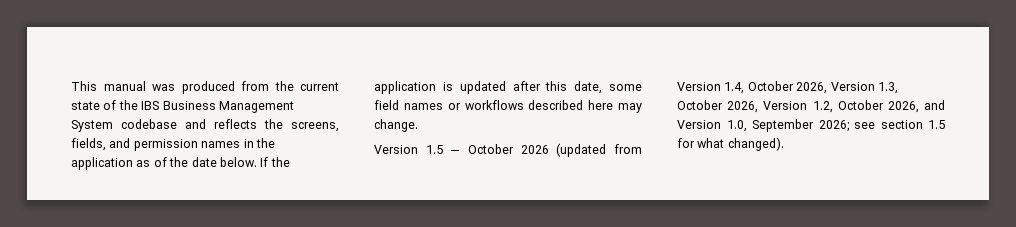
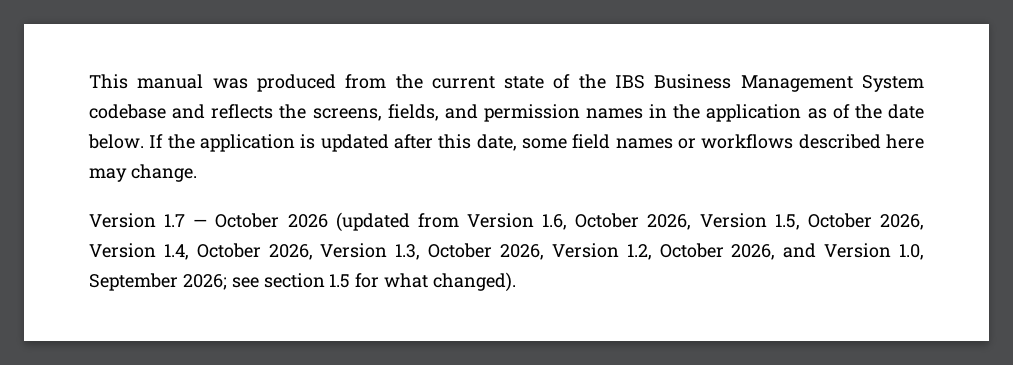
- Version 1.5 — October 2026 (updated from Version 1.4, October 2026, Version 1.3, October 2026, Version 1.2, October 2026, and Version 1.0, September 2026; see section 1.5 for what changed).
+ Version 1.7 — October 2026 (updated from Version 1.6, October 2026, Version 1.5, October 2026, Version 1.4, October 2026, Version 1.3, October 2026, Version 1.2, October 2026, and Version 1.0, September 2026; see section 1.5 for what changed).

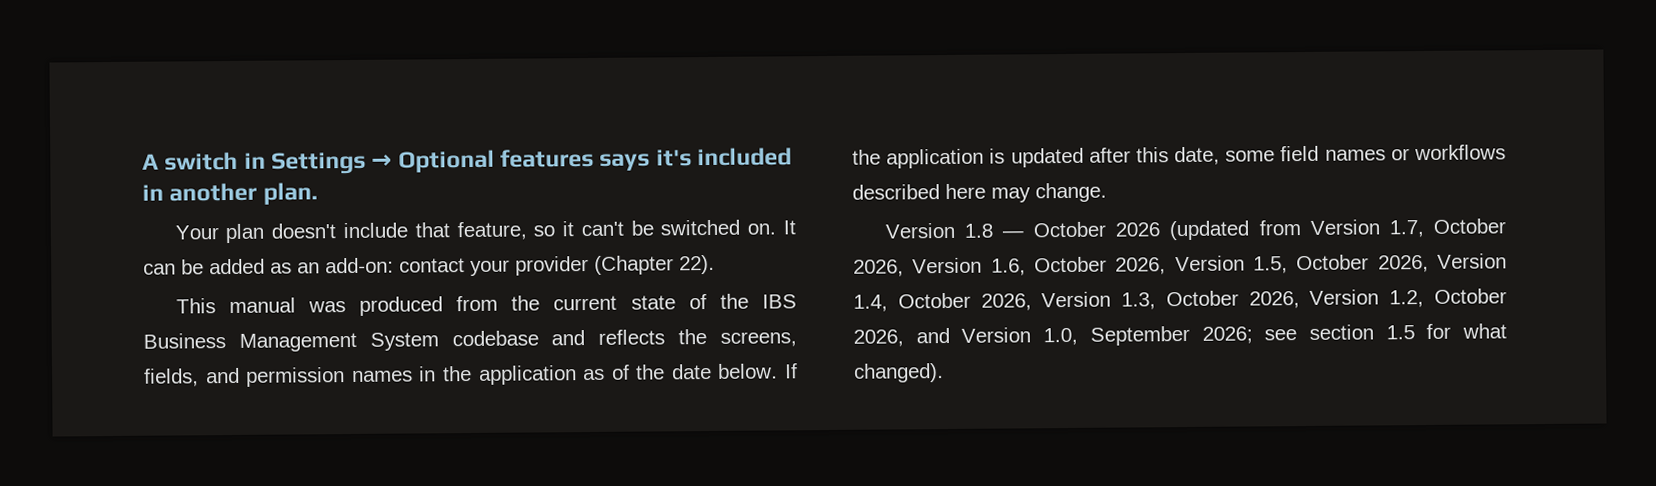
+ A switch in Settings → Optional features says it's included in another plan.
+ Your plan doesn't include that feature, so it can't be switched on. It can be added as an add-on: contact your provider (Chapter 22).
- Version 1.7 — October 2026 (updated from Version 1.6, October 2026, Version 1.5, October 2026, Version 1.4, October 2026, Version 1.3, October 2026, Version 1.2, October 2026, and Version 1.0, September 2026; see section 1.5 for what changed).
+ Version 1.8 — October 2026 (updated from Version 1.7, October 2026, Version 1.6, October 2026, Version 1.5, October 2026, Version 1.4, October 2026, Version 1.3, October 2026, Version 1.2, October 2026, and Version 1.0, September 2026; see section 1.5 for what changed).

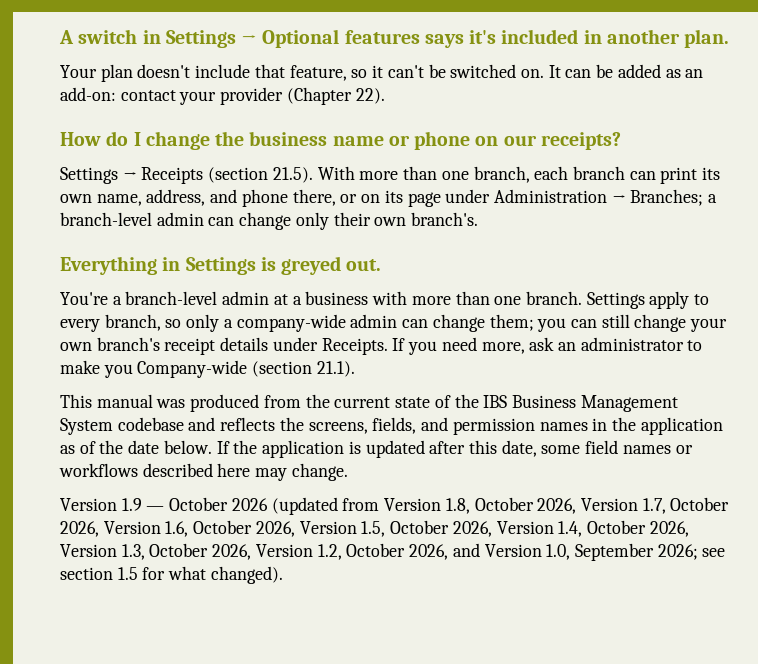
+ How do I change the business name or phone on our receipts?
+ Settings → Receipts (section 21.5). With more than one branch, each branch can print its own name, address, and phone there, or on its page under Administration → Branches; a branch-level admin can change only their own branch's.
+ Everything in Settings is greyed out.
+ You're a branch-level admin at a business with more than one branch. Settings apply to every branch, so only a company-wide admin can change them; you can still change your own branch's receipt details under Receipts. If you need more, ask an administrator to make you Company-wide (section 21.1).
- Version 1.8 — October 2026 (updated from Version 1.7, October 2026, Version 1.6, October 2026, Version 1.5, October 2026, Version 1.4, October 2026, Version 1.3, October 2026, Version 1.2, October 2026, and Version 1.0, September 2026; see section 1.5 for what changed).
+ Version 1.9 — October 2026 (updated from Version 1.8, October 2026, Version 1.7, October 2026, Version 1.6, October 2026, Version 1.5, October 2026, Version 1.4, October 2026, Version 1.3, October 2026, Version 1.2, October 2026, and Version 1.0, September 2026; see section 1.5 for what changed).

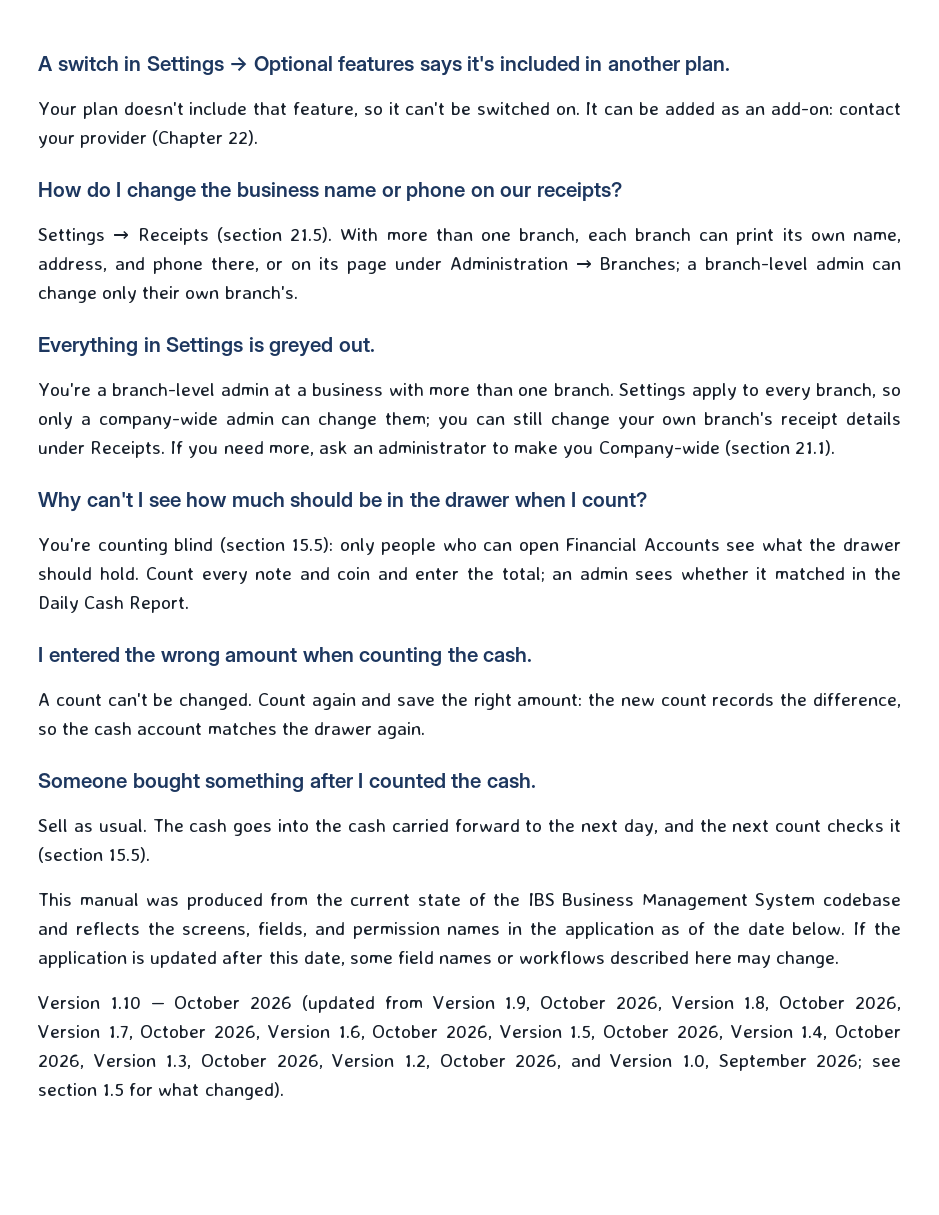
+ Why can't I see how much should be in the drawer when I count?
+ You're counting blind (section 15.5): only people who can open Financial Accounts see what the drawer should hold. Count every note and coin and enter the total; an admin sees whether it matched in the Daily Cash Report.
+ I entered the wrong amount when counting the cash.
+ A count can't be changed. Count again and save the right amount: the new count records the difference, so the cash account matches the drawer again.
+ Someone bought something after I counted the cash.
+ Sell as usual. The cash goes into the cash carried forward to the next day, and the next count checks it (section 15.5).
- Version 1.9 — October 2026 (updated from Version 1.8, October 2026, Version 1.7, October 2026, Version 1.6, October 2026, Version 1.5, October 2026, Version 1.4, October 2026, Version 1.3, October 2026, Version 1.2, October 2026, and Version 1.0, September 2026; see section 1.5 for what changed).
+ Version 1.10 — October 2026 (updated from Version 1.9, October 2026, Version 1.8, October 2026, Version 1.7, October 2026, Version 1.6, October 2026, Version 1.5, October 2026, Version 1.4, October 2026, Version 1.3, October 2026, Version 1.2, October 2026, and Version 1.0, September 2026; see section 1.5 for what changed).

